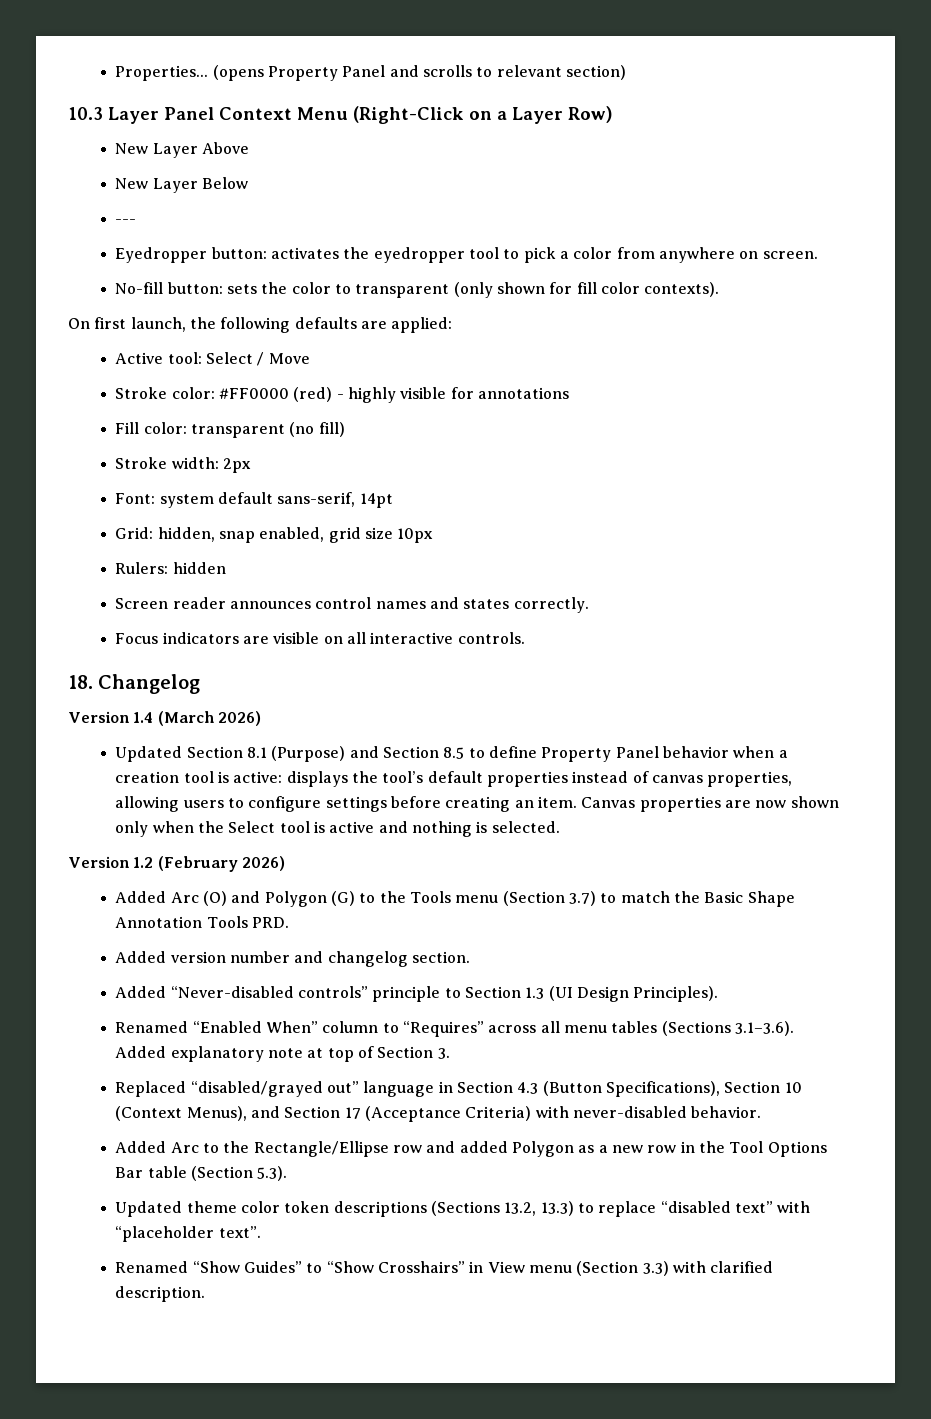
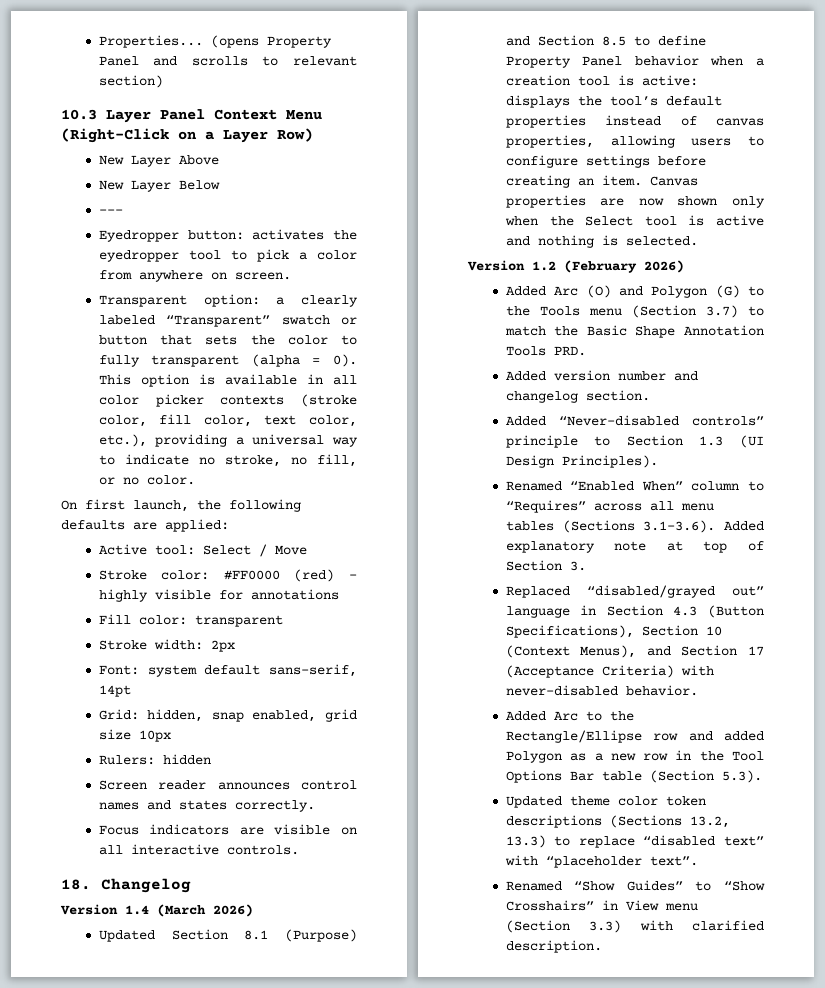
- No-fill button: sets the color to transparent (only shown for fill color contexts).
+ Transparent option: a clearly labeled “Transparent” swatch or button that sets the color to fully transparent (alpha = 0). This option is available in all color picker contexts (stroke color, fill color, text color, etc.), providing a universal way to indicate no stroke, no fill, or no color.
- Fill color: transparent (no fill)
+ Fill color: transparent

